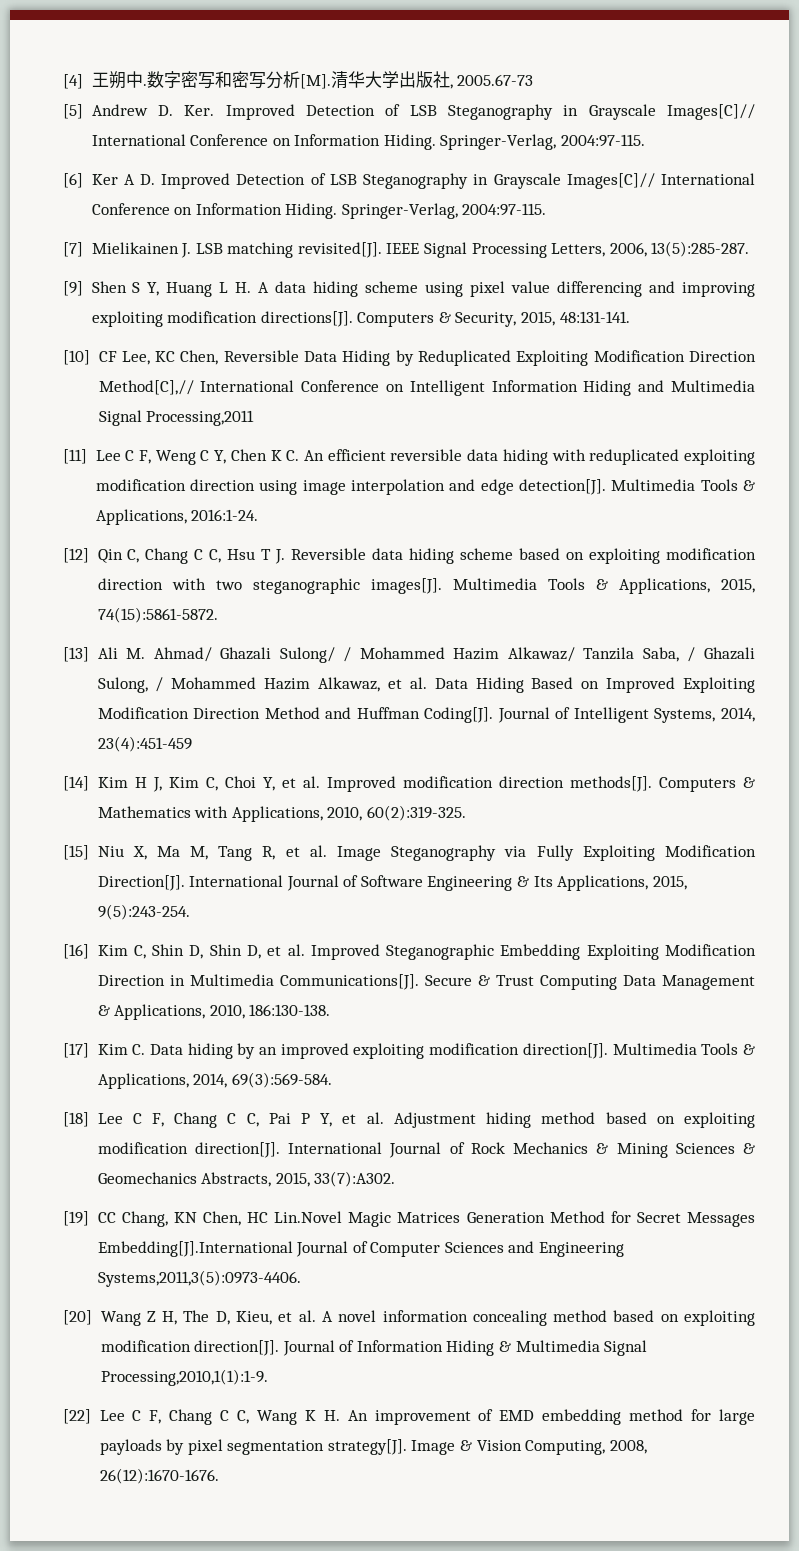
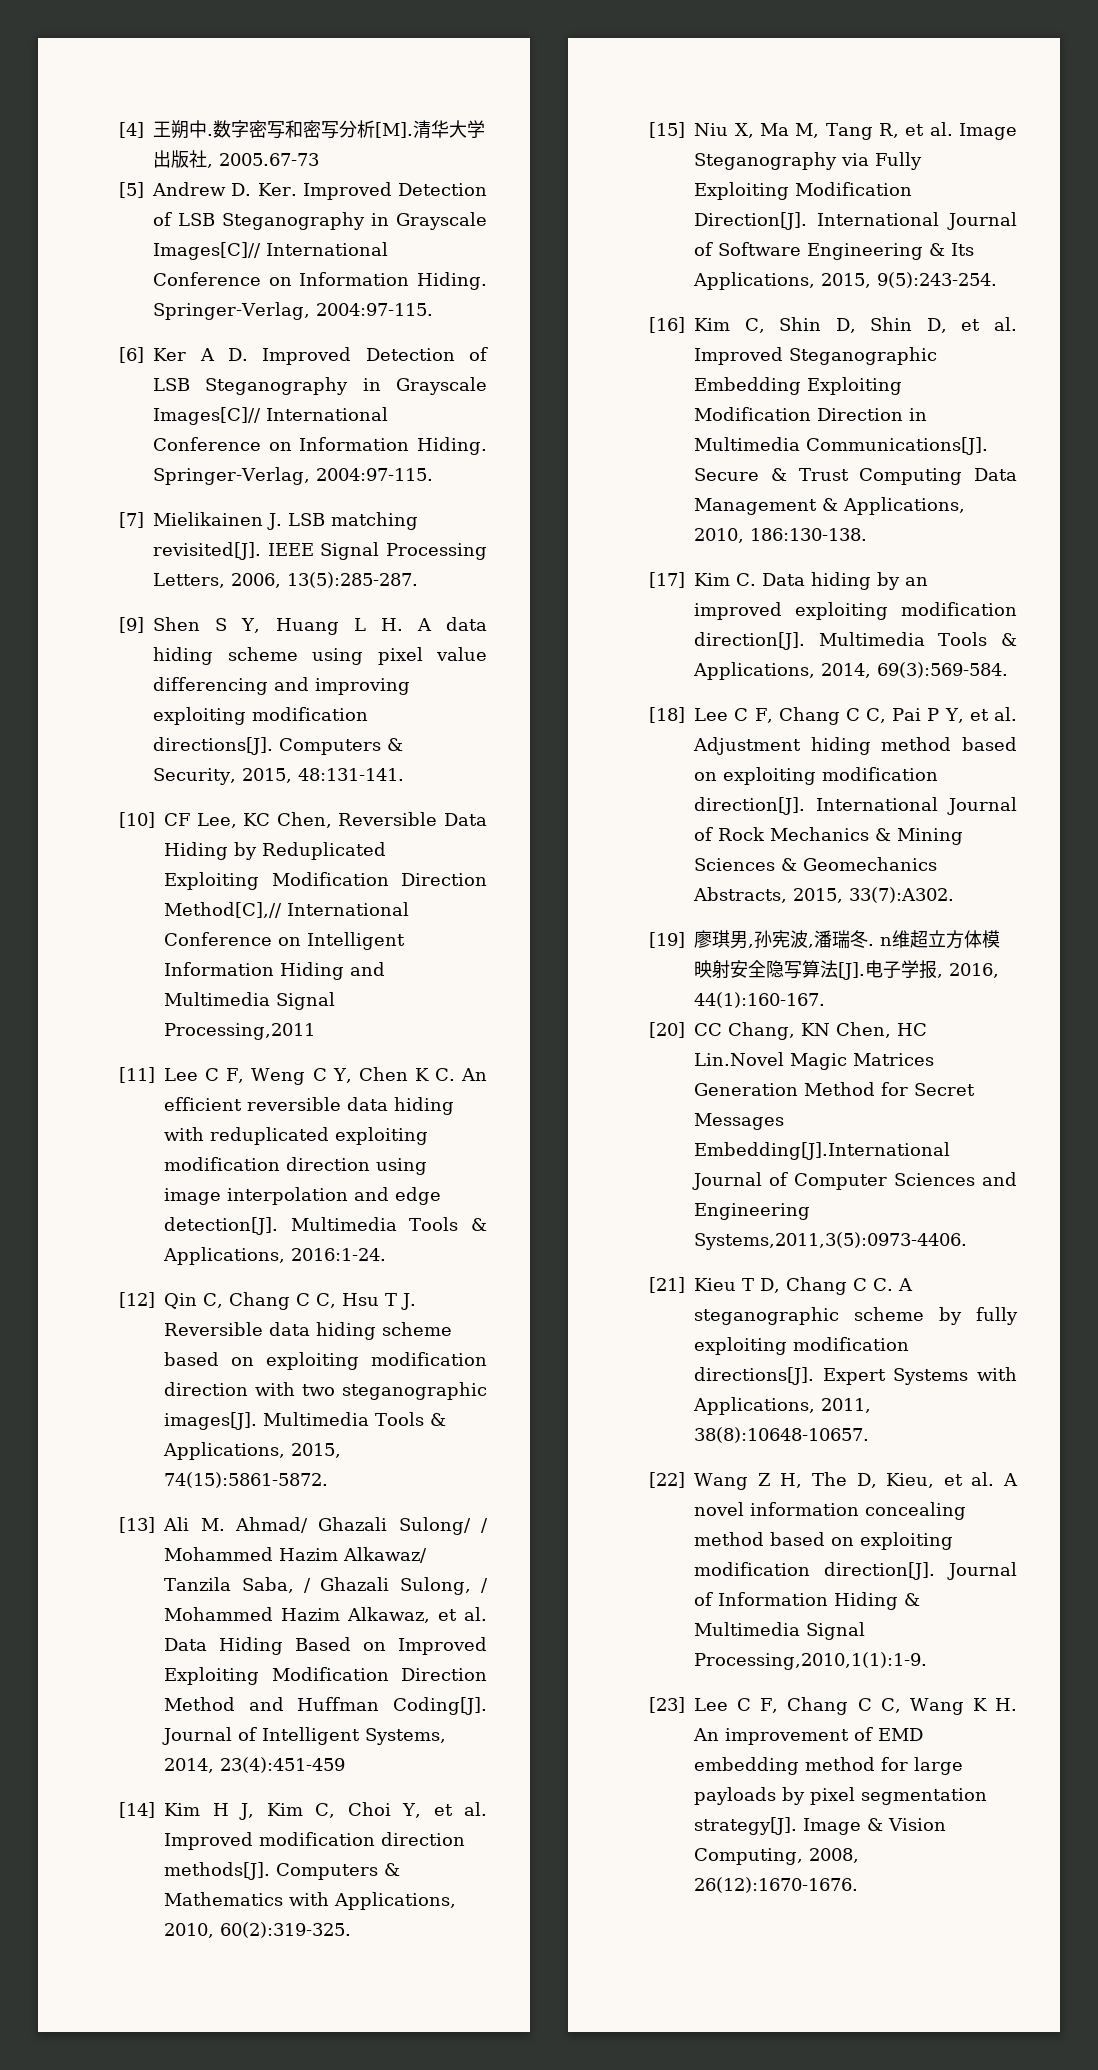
- [19] CC Chang, KN Chen, HC Lin.Novel Magic Matrices Generation Method for Secret Messages Embedding[J].International Journal of Computer Sciences and Engineering Systems,2011,3(5):0973-4406.
+ [19]廖琪男,孙宪波,潘瑞冬. n维超立方体模映射安全隐写算法[J].电子学报, 2016, 44(1):160-167.
+ [20] CC Chang, KN Chen, HC Lin.Novel Magic Matrices Generation Method for Secret Messages Embedding[J].International Journal of Computer Sciences and Engineering Systems,2011,3(5):0973-4406.
- [20] Wang Z H, The D, Kieu, et al. A novel information concealing method based on exploiting modification direction[J].
+ [21] Kieu T D, Chang C C. A steganographic scheme by fully exploiting modification directions[J]. Expert Systems with Applications, 2011, 38(8):10648-10657.
+ [22] Wang Z H, The D, Kieu, et al. A novel information concealing method based on exploiting modification direction[J].
- [22] Lee C F, Chang C C, Wang K H. An improvement of EMD embedding method for large payloads by pixel segmentation strategy[J].
+ [23] Lee C F, Chang C C, Wang K H. An improvement of EMD embedding method for large payloads by pixel segmentation strategy[J].

